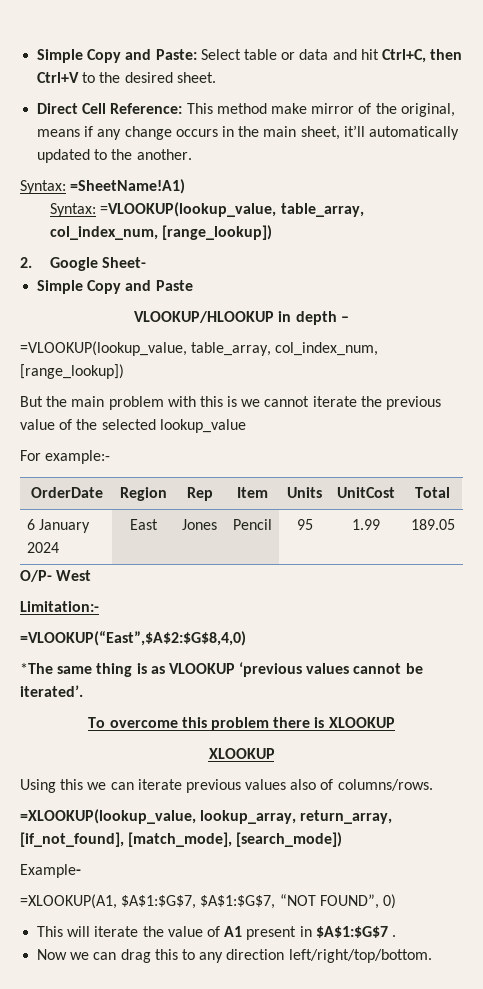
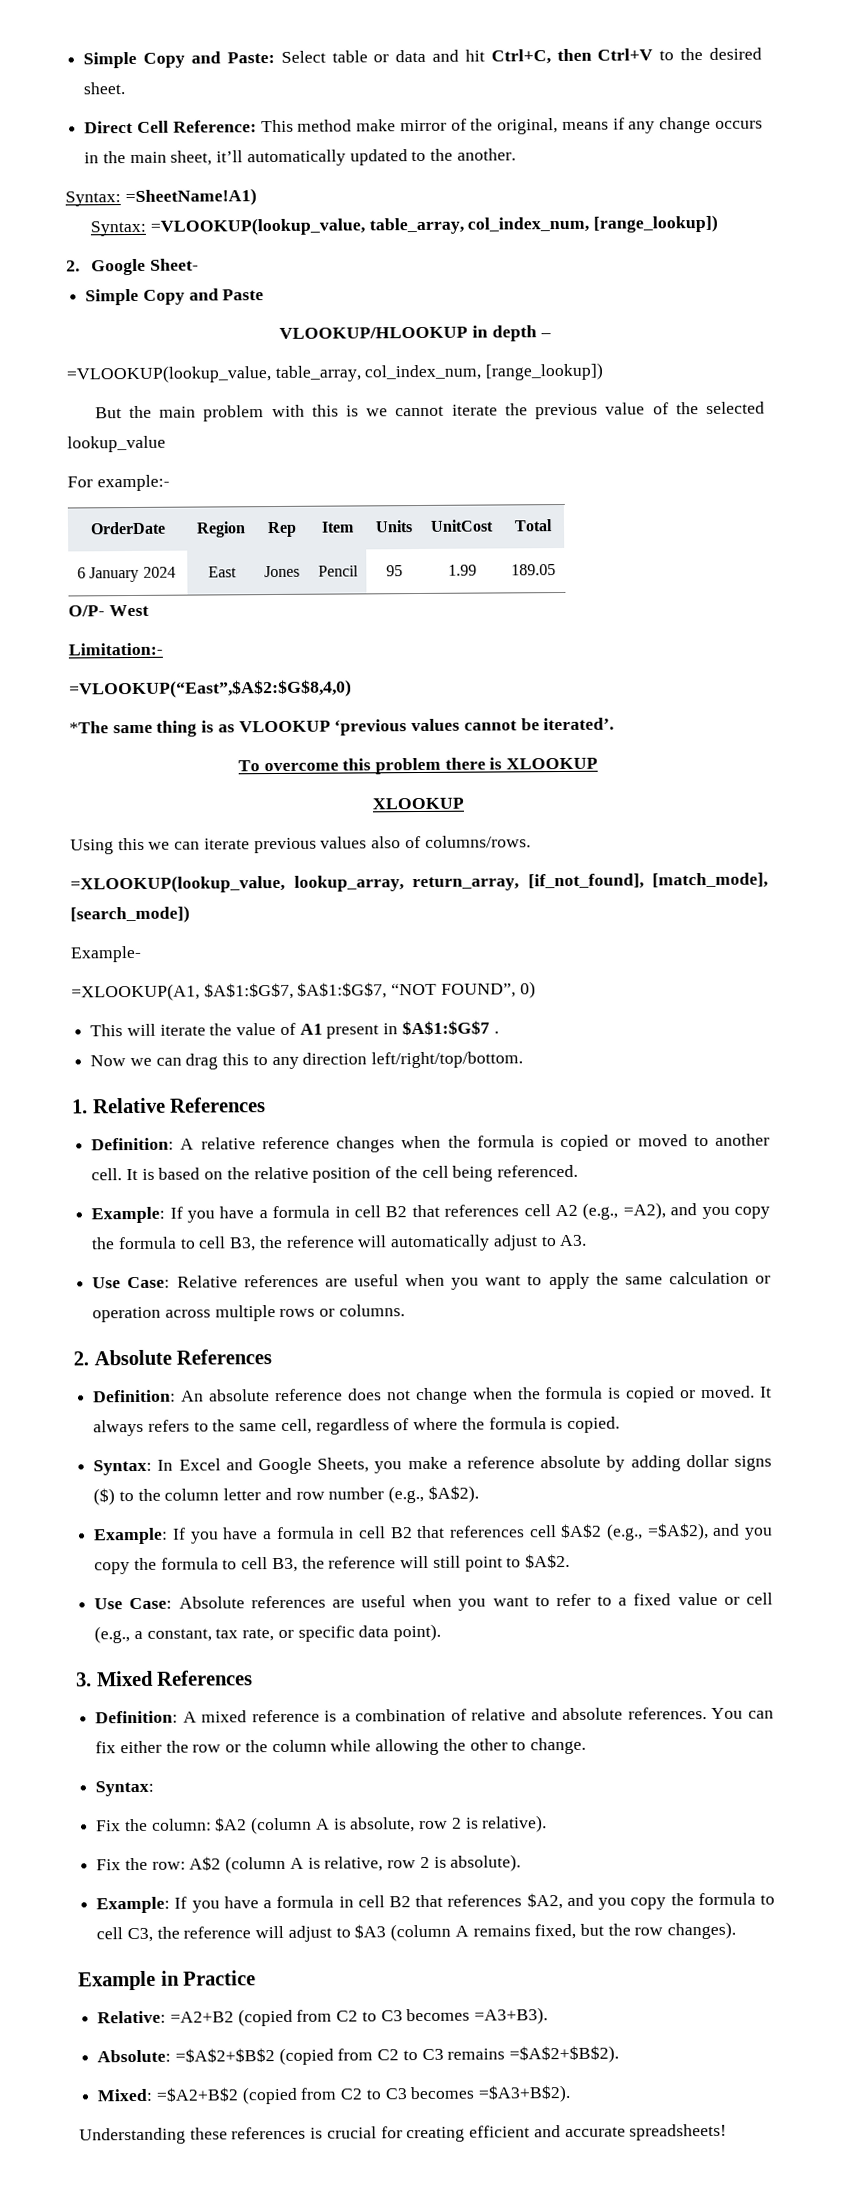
+ 1. Relative References
+ Definition: A relative reference changes when the formula is copied or moved to another cell. It is based on the relative position of the cell being referenced.
+ Example: If you have a formula in cell B2 that references cell A2 (e.g., =A2), and you copy the formula to cell B3, the reference will automatically adjust to A3.
+ Use Case: Relative references are useful when you want to apply the same calculation or operation across multiple rows or columns.
+ 2. Absolute References
+ Definition: An absolute reference does not change when the formula is copied or moved. It always refers to the same cell, regardless of where the formula is copied.
+ Syntax: In Excel and Google Sheets, you make a reference absolute by adding dollar signs ($) to the column letter and row number (e.g., $A$2).
+ Example: If you have a formula in cell B2 that references cell $A$2 (e.g., =$A$2), and you copy the formula to cell B3, the reference will still point to $A$2.
+ Use Case: Absolute references are useful when you want to refer to a fixed value or cell (e.g., a constant, tax rate, or specific data point).
+ 3. Mixed References
+ Definition: A mixed reference is a combination of relative and absolute references. You can fix either the row or the column while allowing the other to change.
+ Syntax:
+ Fix the column: $A2 (column A is absolute, row 2 is relative).
+ Fix the row: A$2 (column A is relative, row 2 is absolute).
+ Example: If you have a formula in cell B2 that references $A2, and you copy the formula to cell C3, the reference will adjust to $A3 (column A remains fixed, but the row changes).
+ Example in Practice
+ Relative: =A2+B2 (copied from C2 to C3 becomes =A3+B3).
+ Absolute: =$A$2+$B$2 (copied from C2 to C3 remains =$A$2+$B$2).
+ Mixed: =$A2+B$2 (copied from C2 to C3 becomes =$A3+B$2).
+ Understanding these references is crucial for creating efficient and accurate spreadsheets!

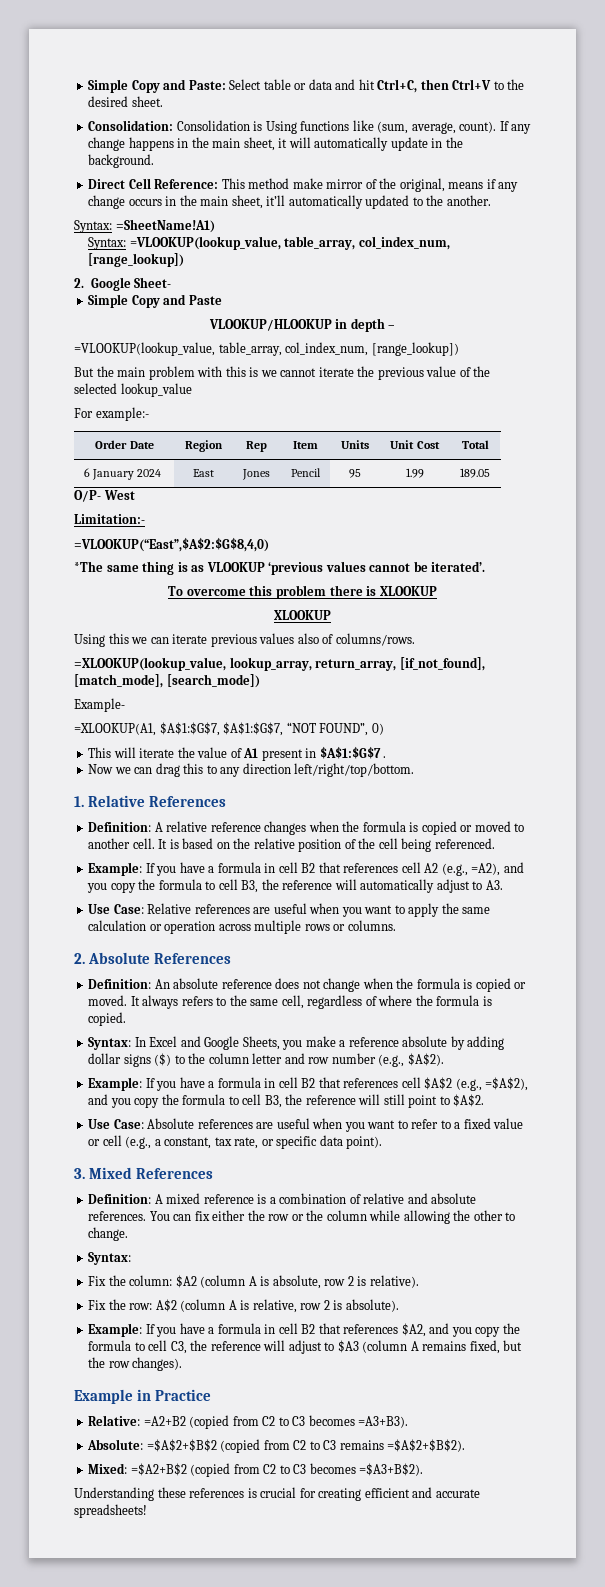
+ Consolidation: Consolidation is Using functions like (sum, average, count). If any change happens in the main sheet, it will automatically update in the background.
- OrderDate | Region | Rep | Item | Units | UnitCost | Total
+ Order Date | Region | Rep | Item | Units | Unit Cost | Total

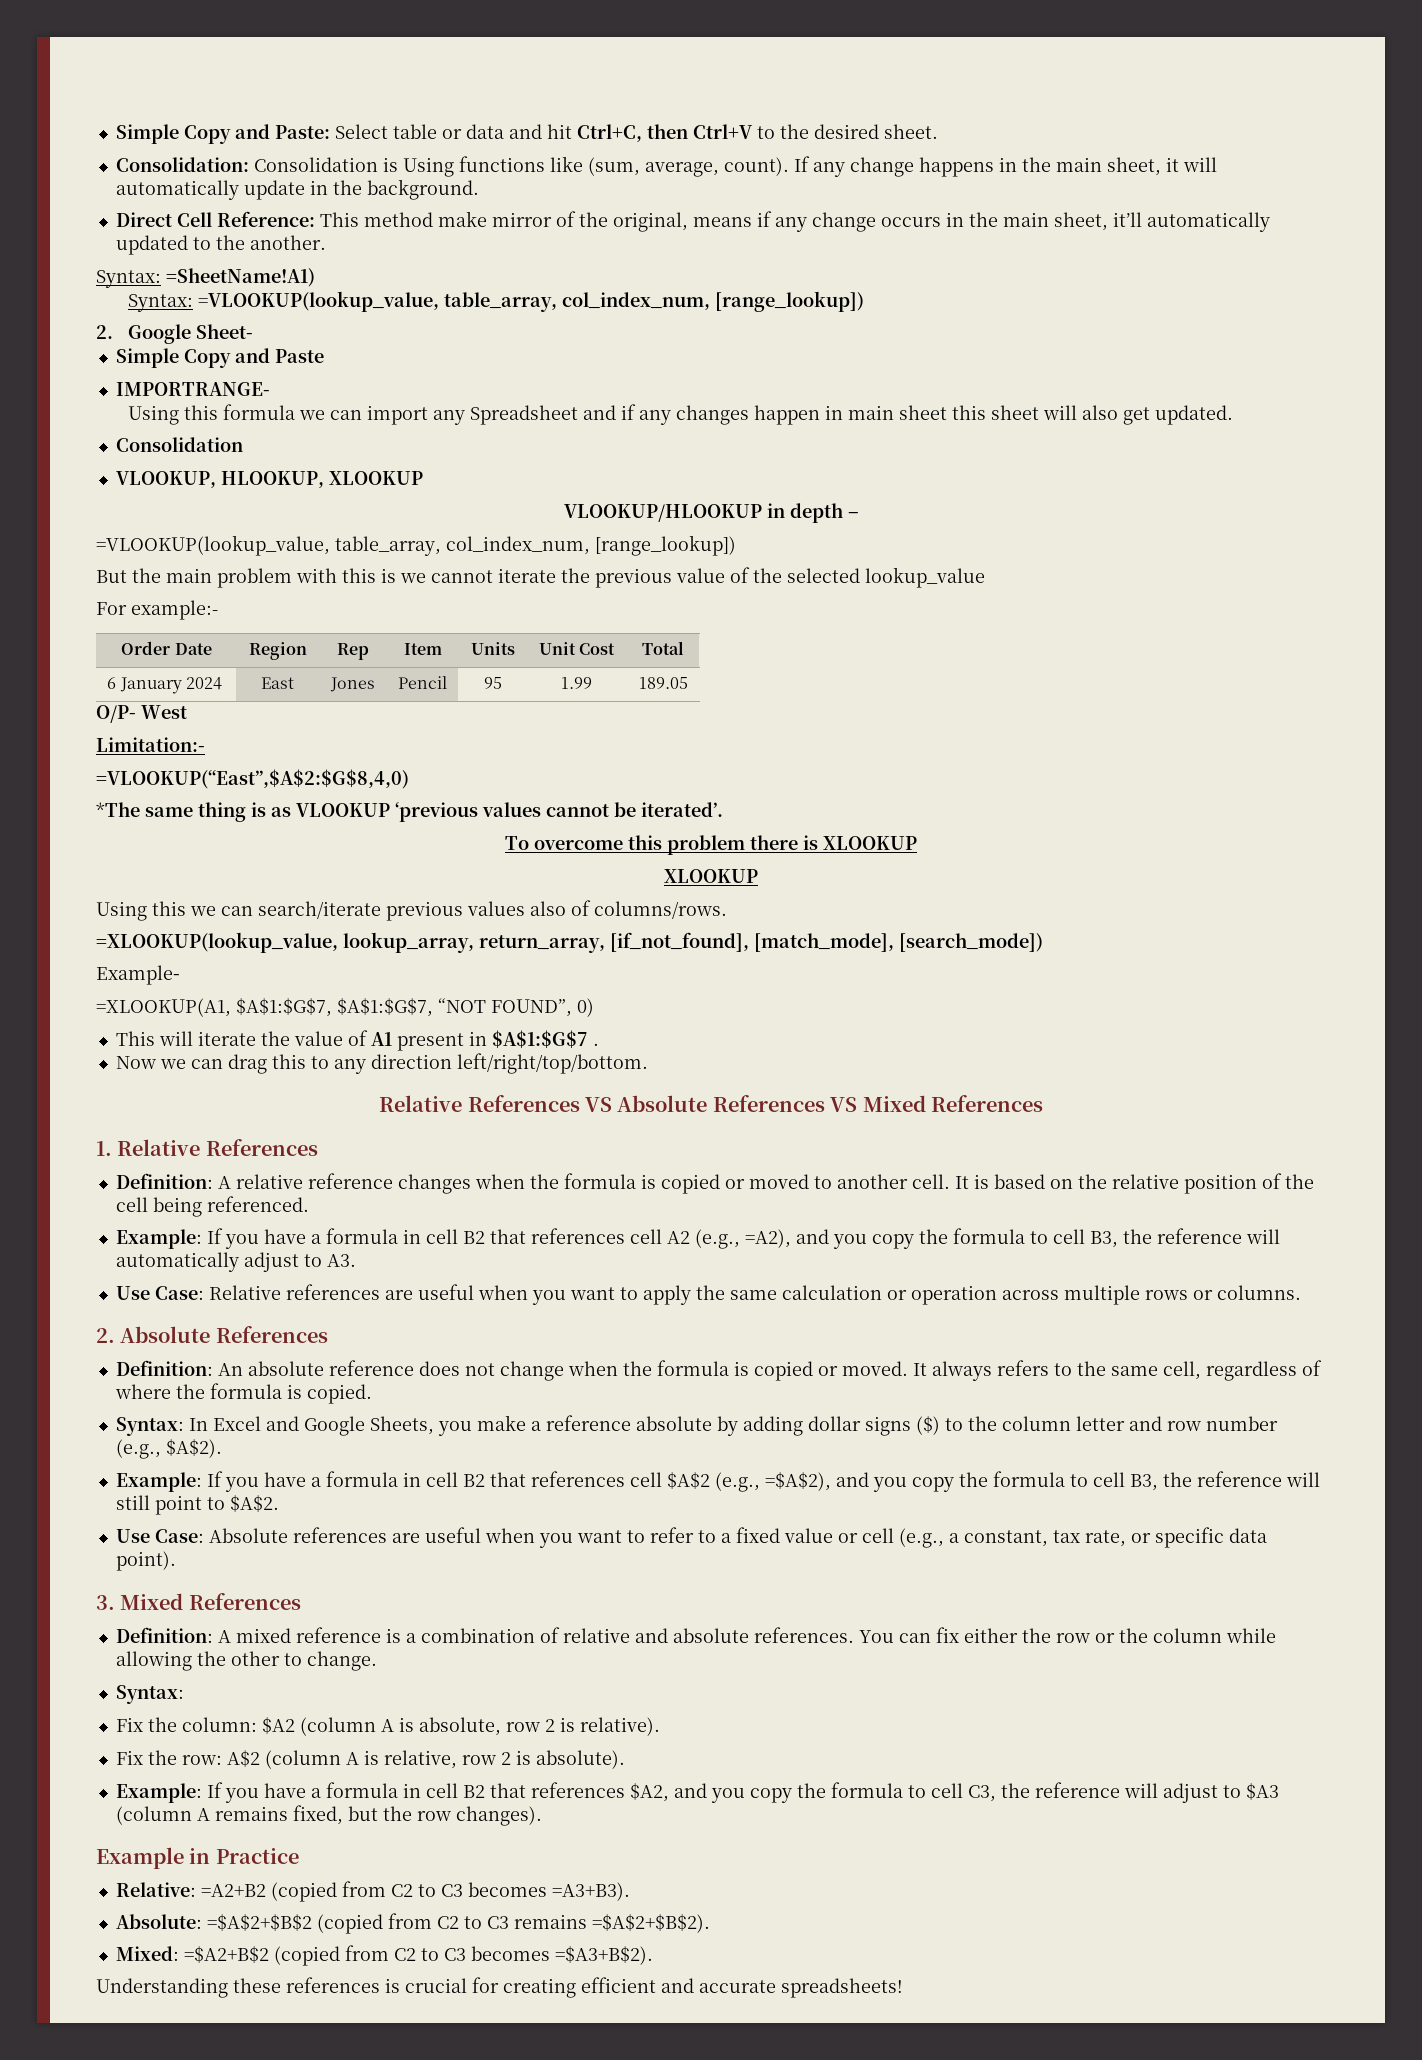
+ IMPORTRANGE-
+ Using this formula we can import any Spreadsheet and if any changes happen in main sheet this sheet will also get updated.
+ Consolidation
+ VLOOKUP, HLOOKUP, XLOOKUP
- Using this we can iterate previous values also of columns/rows.
+ Using this we can search/iterate previous values also of columns/rows.
+ Relative References VS Absolute References VS Mixed References

